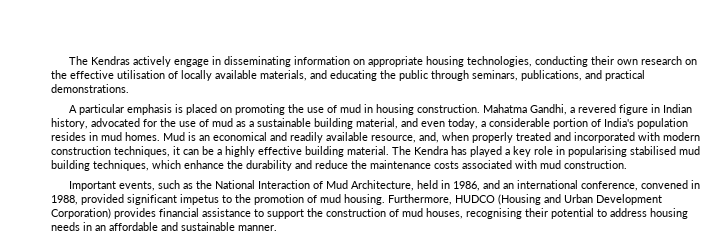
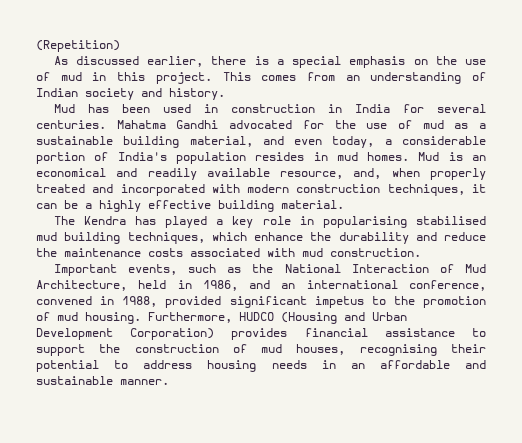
- The Kendras actively engage in disseminating information on appropriate housing technologies, conducting their own research on the effective utilisation of locally available materials, and educating the public through seminars, publications, and practical demonstrations.
- A particular emphasis is placed on promoting the use of mud in housing construction. Mahatma Gandhi, a revered figure in Indian history, advocated for the use of mud as a sustainable building material, and even today, a considerable portion of India's population resides in mud homes.
+ (Repetition)
+ As discussed earlier, there is a special emphasis on the use of mud in this project. This comes from an understanding of Indian society and history.
+ Mud has been used in construction in India for several centuries. Mahatma Gandhi advocated for the use of mud as a sustainable building material, and even today, a considerable portion of India's population resides in mud homes.
- Mud is an economical and readily available resource, and, when properly treated and incorporated with modern construction techniques, it can be a highly effective building material. The Kendra has played a key role in popularising stabilised mud building techniques, which enhance the durability and reduce the maintenance costs associated with mud construction.
+ Mud is an economical and readily available resource, and, when properly treated and incorporated with modern construction techniques, it can be a highly effective building material.
+ The Kendra has played a key role in popularising stabilised mud building techniques, which enhance the durability and reduce the maintenance costs associated with mud construction.

